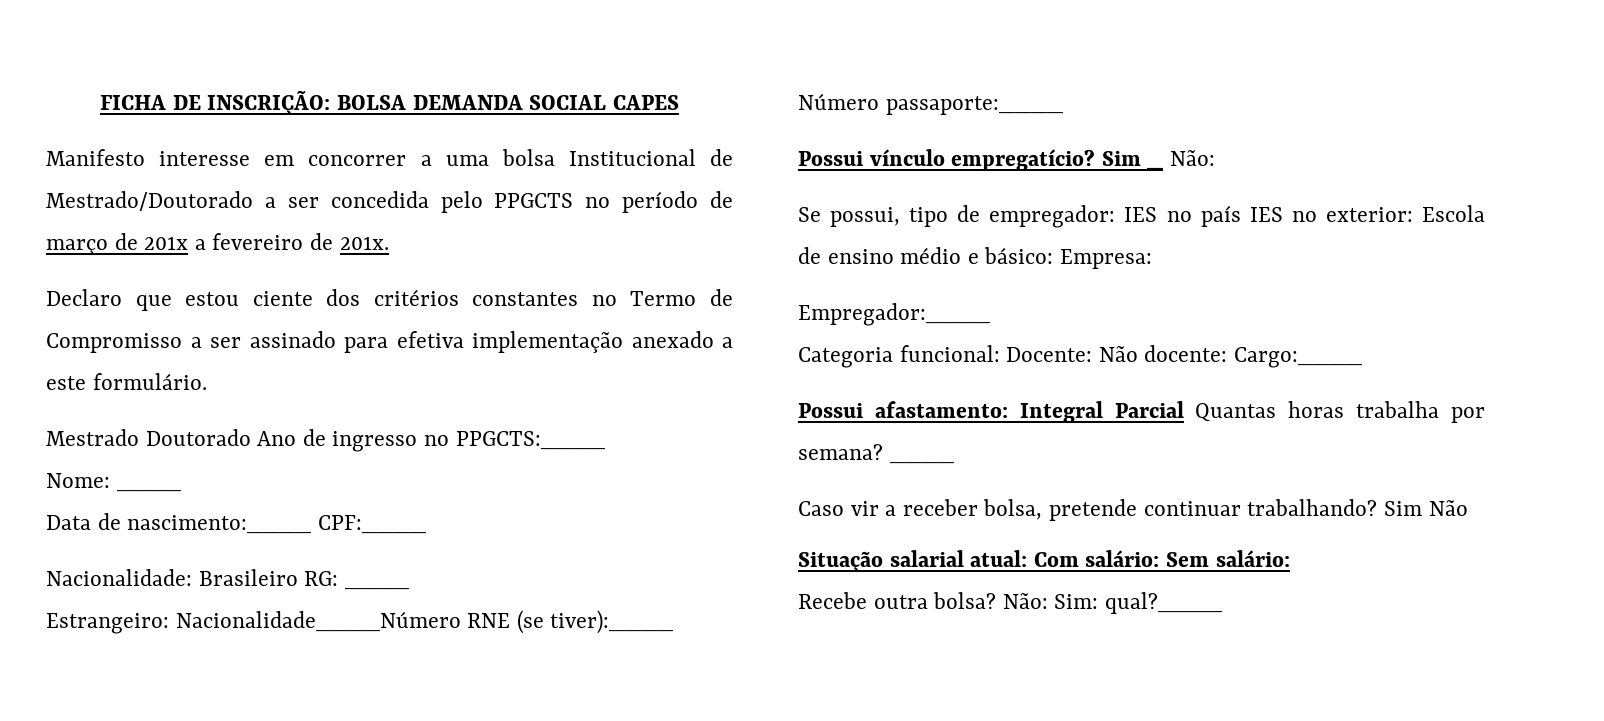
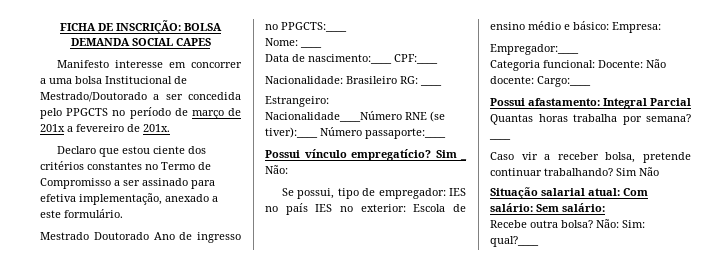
- Declaro que estou ciente dos critérios constantes no Termo de Compromisso a ser assinado para efetiva implementação anexado a este formulário.
+ Declaro que estou ciente dos critérios constantes no Termo de Compromisso a ser assinado para efetiva implementação, anexado a este formulário.

